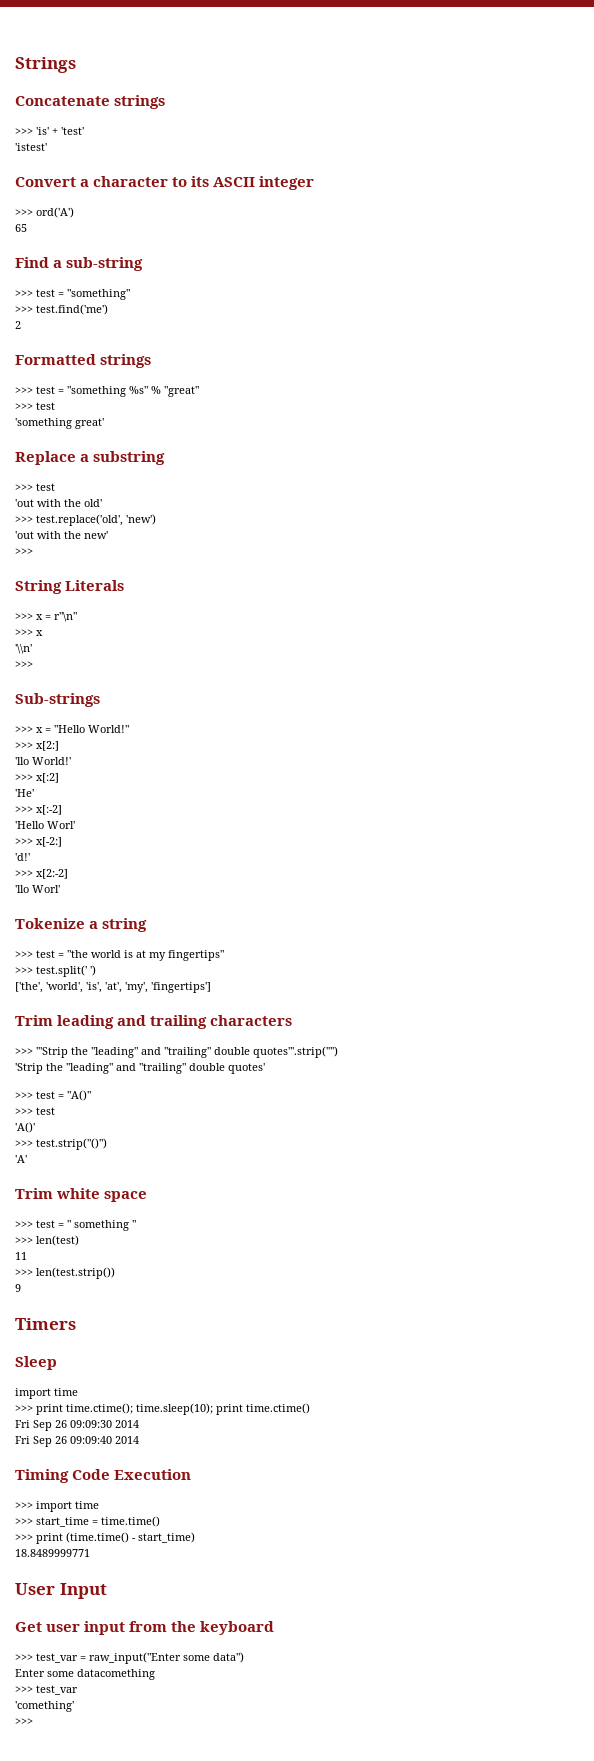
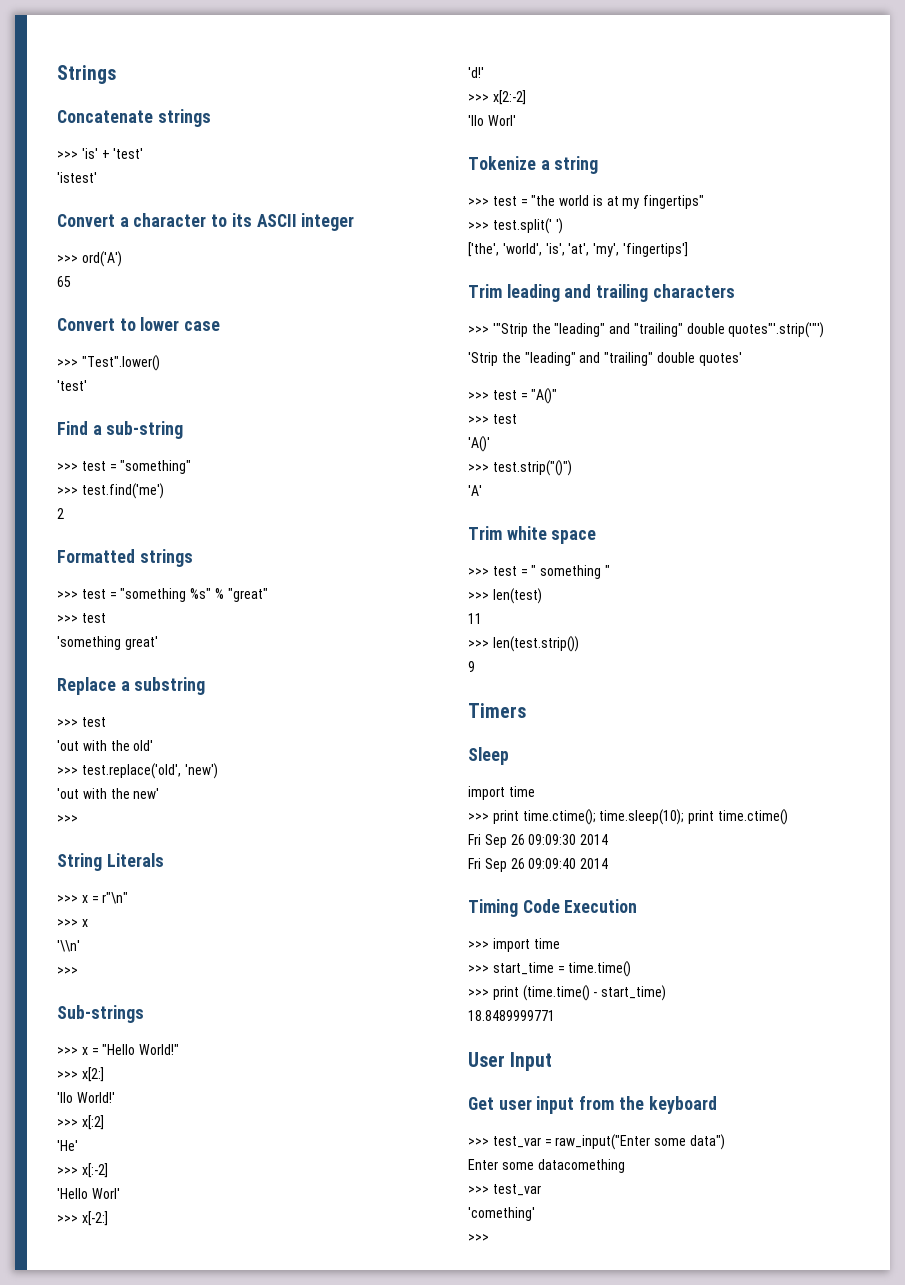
+ Convert to lower case
+ >>> "Test".lower()
+ 'test'

